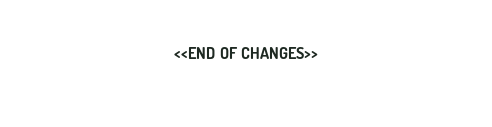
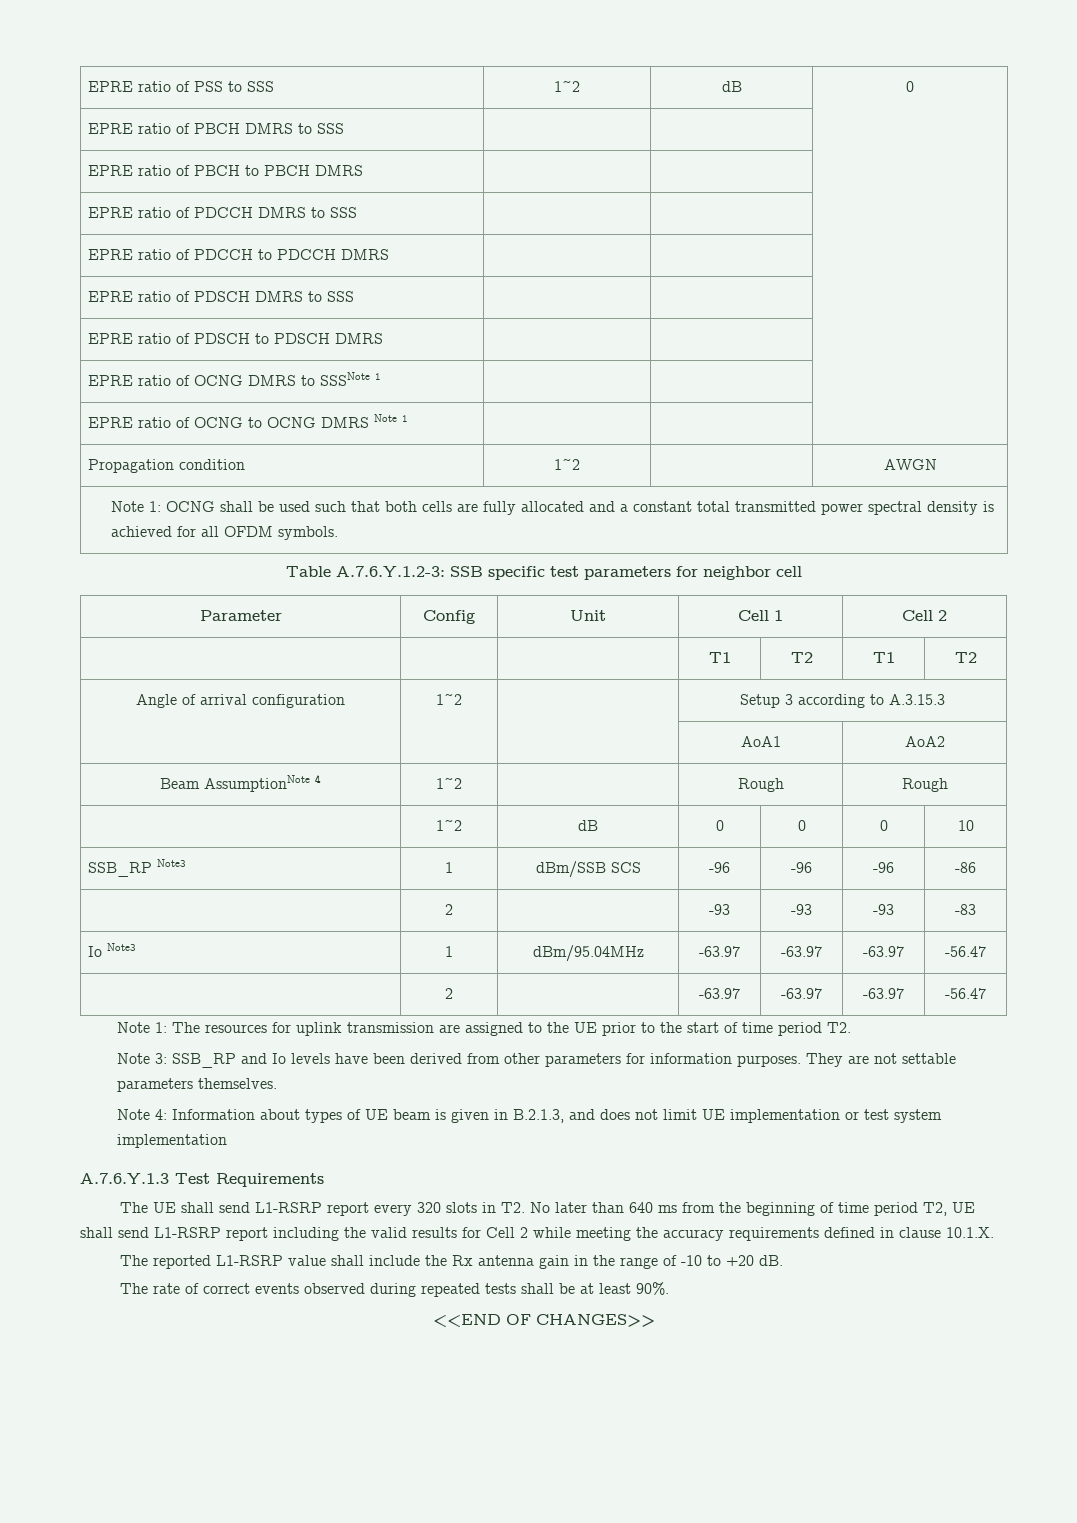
+ EPRE ratio of PSS to SSS | 1~2 | dB | 0
+ EPRE ratio of PBCH DMRS to SSS | | |
+ EPRE ratio of PBCH to PBCH DMRS | | |
+ EPRE ratio of PDCCH DMRS to SSS | | |
+ EPRE ratio of PDCCH to PDCCH DMRS | | |
+ EPRE ratio of PDSCH DMRS to SSS | | |
+ EPRE ratio of PDSCH to PDSCH DMRS | | |
+ EPRE ratio of OCNG DMRS to SSSNote 1 | | |
+ EPRE ratio of OCNG to OCNG DMRS Note 1 | | |
+ Propagation condition | 1~2 | | AWGN
+ Note 1: OCNG shall be used such that both cells are fully allocated and a constant total transmitted power spectral density is achieved for all OFDM symbols.
+ Table A.7.6.Y.1.2-3: SSB specific test parameters for neighbor cell
+ Parameter | Config | Unit | Cell 1 | Cell 2
+ | | | T1 | T2 | T1 | T2
+ Angle of arrival configuration | 1~2 | | Setup 3 according to A.3.15.3
+ | | | AoA1 | AoA2
+ Beam AssumptionNote 4 | 1~2 | | Rough | Rough
+ | 1~2 | dB | 0 | 0 | 0 | 10
+ SSB_RP Note3 | 1 | dBm/SSB SCS | -96 | -96 | -96 | -86
+ | 2 | | -93 | -93 | -93 | -83
+ Io Note3 | 1 | dBm/95.04MHz | -63.97 | -63.97 | -63.97 | -56.47
+ | 2 | | -63.97 | -63.97 | -63.97 | -56.47
+ Note 1: The resources for uplink transmission are assigned to the UE prior to the start of time period T2.
+ Note 3: SSB_RP and Io levels have been derived from other parameters for information purposes. They are not settable parameters themselves.
+ Note 4: Information about types of UE beam is given in B.2.1.3, and does not limit UE implementation or test system implementation
+ A.7.6.Y.1.3 Test Requirements
+ The UE shall send L1-RSRP report every 320 slots in T2. No later than 640 ms from the beginning of time period T2, UE shall send L1-RSRP report including the valid results for Cell 2 while meeting the accuracy requirements defined in clause 10.1.X.
+ The reported L1-RSRP value shall include the Rx antenna gain in the range of -10 to +20 dB.
+ The rate of correct events observed during repeated tests shall be at least 90%.

